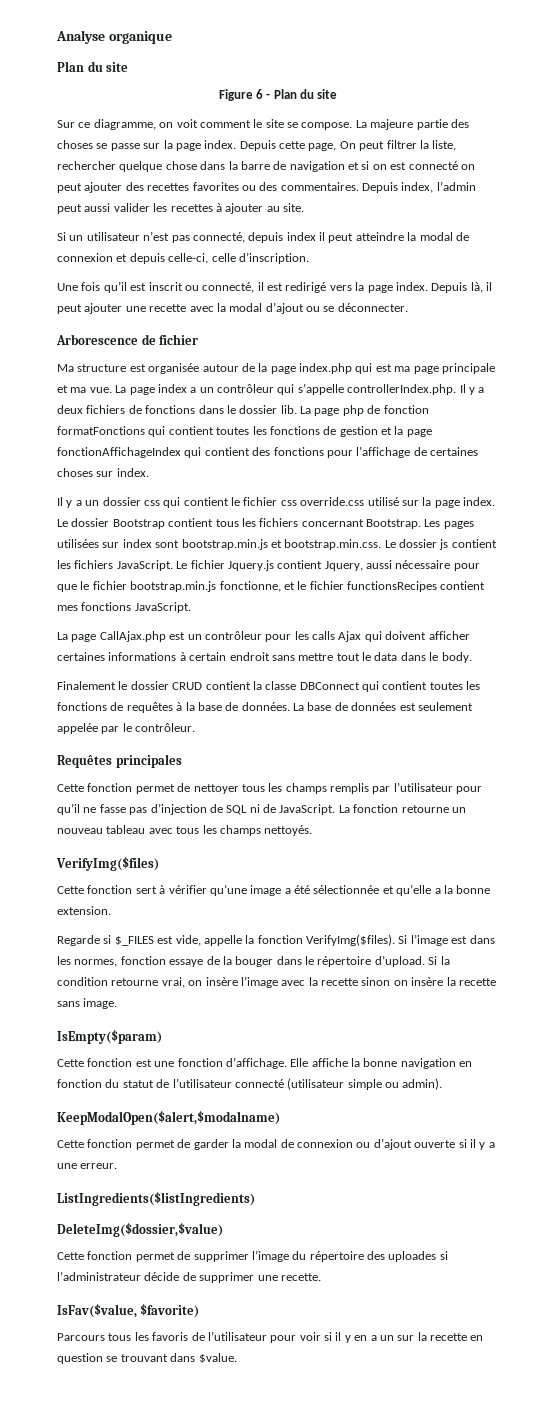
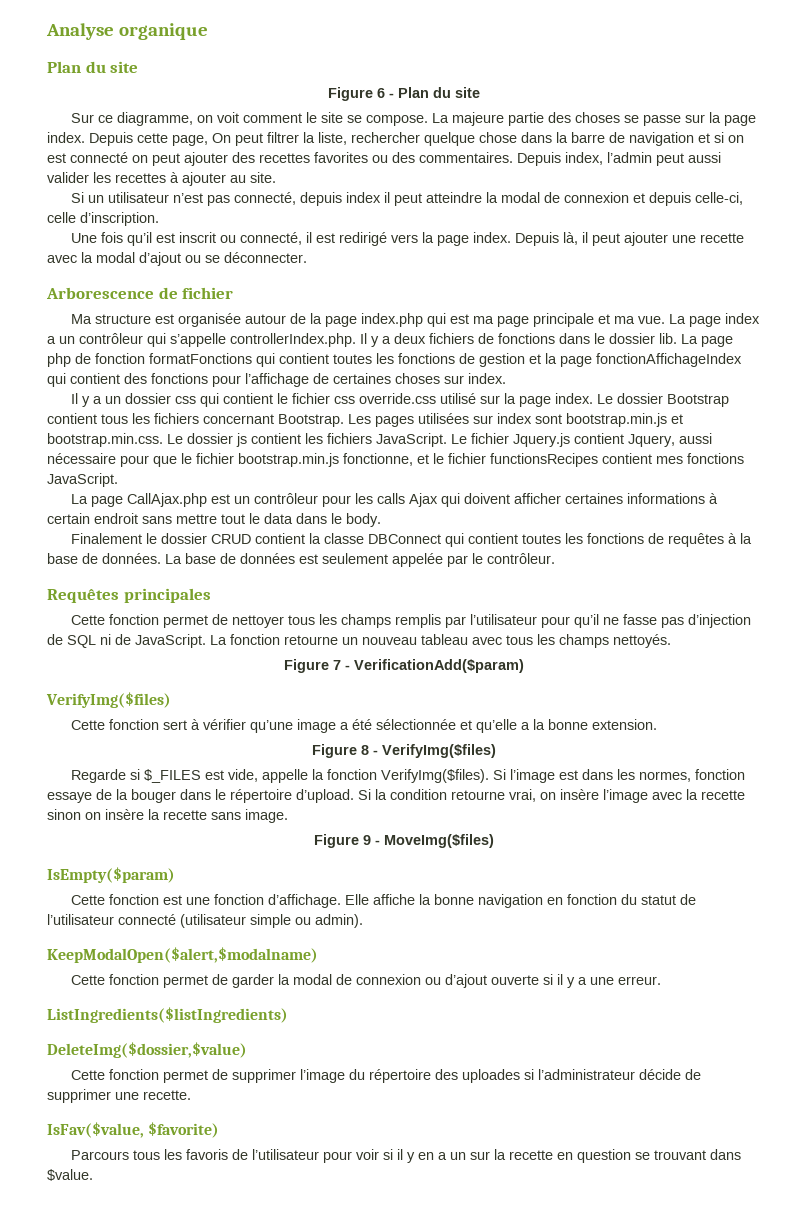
+ Figure 7 - VerificationAdd($param)
+ Figure 8 - VerifyImg($files)
+ Figure 9 - MoveImg($files)

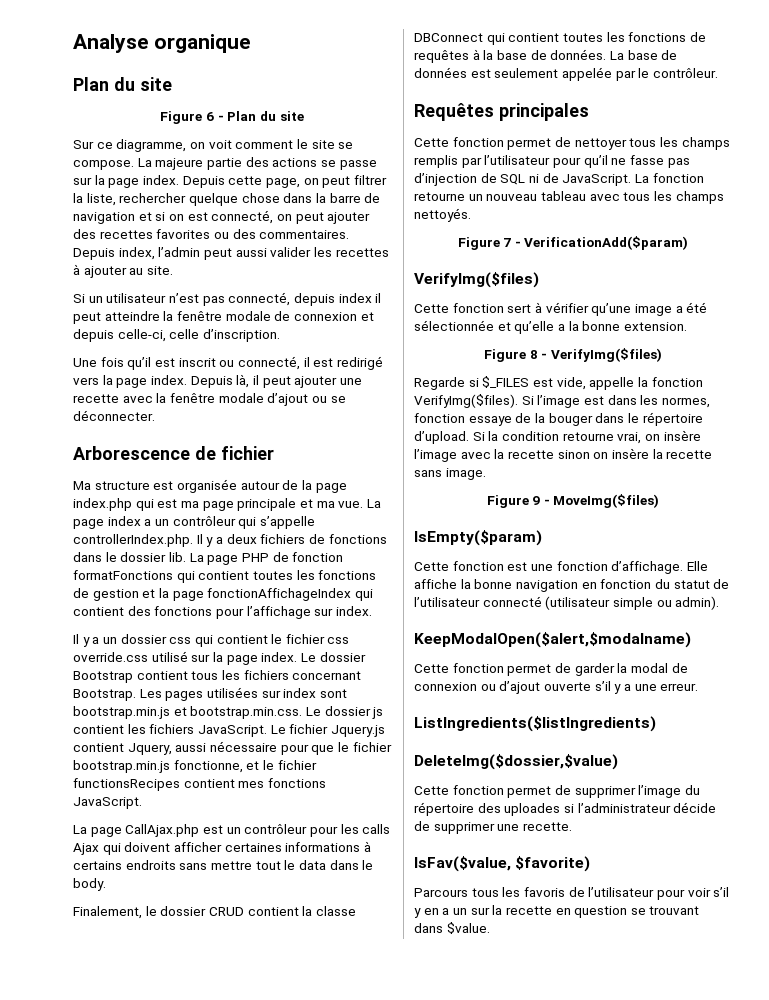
- La majeure partie des choses se passe sur la page index.
+ La majeure partie des actions se passe sur la page index.
- Depuis cette page, On peut filtrer la liste, rechercher quelque chose dans la barre de navigation et si on est connecté on peut ajouter des recettes favorites ou des commentaires.
+ Depuis cette page, on peut filtrer la liste, rechercher quelque chose dans la barre de navigation et si on est connecté, on peut ajouter des recettes favorites ou des commentaires.
- Si un utilisateur n’est pas connecté, depuis index il peut atteindre la modal de connexion et depuis celle-ci, celle d’inscription.
+ Si un utilisateur n’est pas connecté, depuis index il peut atteindre la fenêtre modale de connexion et depuis celle-ci, celle d’inscription.
- Depuis là, il peut ajouter une recette avec la modal d’ajout ou se déconnecter.
+ Depuis là, il peut ajouter une recette avec la fenêtre modale d’ajout ou se déconnecter.
- La page php de fonction formatFonctions qui contient toutes les fonctions de gestion et la page fonctionAffichageIndex qui contient des fonctions pour l’affichage de certaines choses sur index.
+ La page PHP de fonction formatFonctions qui contient toutes les fonctions de gestion et la page fonctionAffichageIndex qui contient des fonctions pour l’affichage sur index.
- La page CallAjax.php est un contrôleur pour les calls Ajax qui doivent afficher certaines informations à certain endroit sans mettre tout le data dans le body.
+ La page CallAjax.php est un contrôleur pour les calls Ajax qui doivent afficher certaines informations à certains endroits sans mettre tout le data dans le body.
- Finalement le dossier CRUD contient la classe DBConnect qui contient toutes les fonctions de requêtes à la base de données.
+ Finalement, le dossier CRUD contient la classe DBConnect qui contient toutes les fonctions de requêtes à la base de données.
- Cette fonction permet de garder la modal de connexion ou d’ajout ouverte si il y a une erreur.
+ Cette fonction permet de garder la modal de connexion ou d’ajout ouverte s’il y a une erreur.
- Parcours tous les favoris de l’utilisateur pour voir si il y en a un sur la recette en question se trouvant dans $value.
+ Parcours tous les favoris de l’utilisateur pour voir s’il y en a un sur la recette en question se trouvant dans $value.

